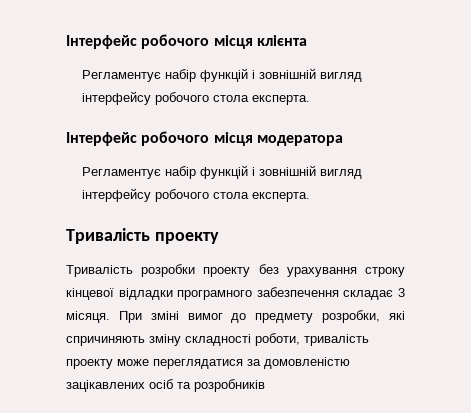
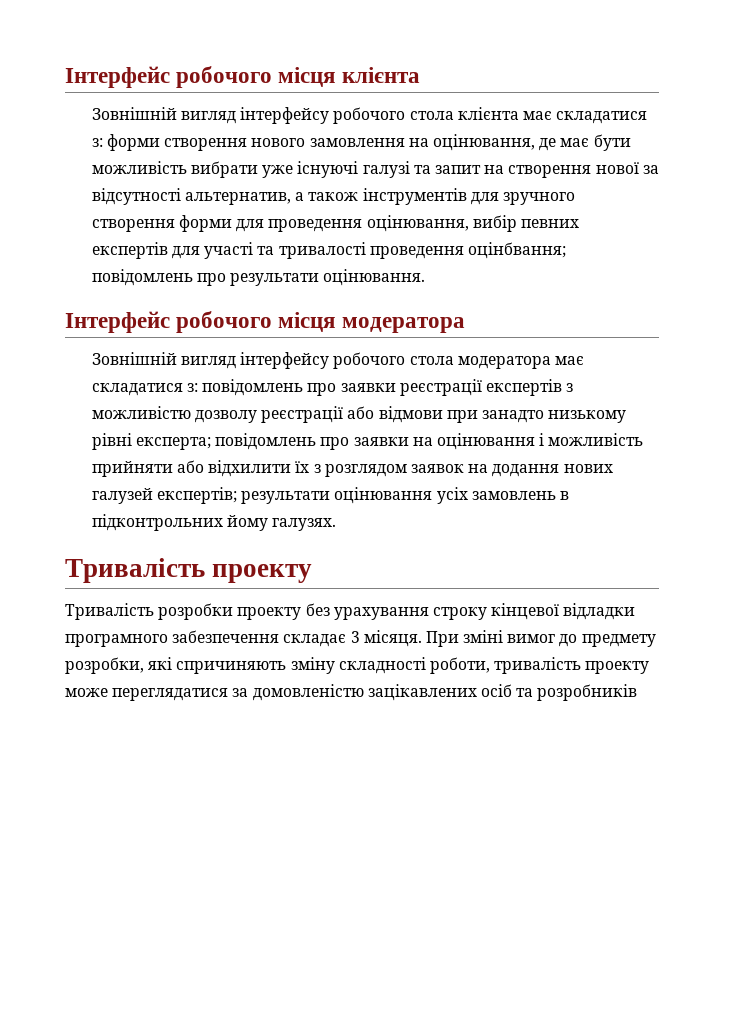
  Інтерфейс робочого місця клієнта
- Регламентує набір функцій і зовнішній вигляд інтерфейсу робочого стола експерта.
+ Зовнішній вигляд інтерфейсу робочого стола клієнта має складатися з: форми створення нового замовлення на оцінювання, де має бути можливість вибрати уже існуючі галузі та запит на створення нової за відсутності альтернатив, а також інструментів для зручного створення форми для проведення оцінювання, вибір певних експертів для участі та тривалості проведення оцінбвання; повідомлень про результати оцінювання.
  Інтерфейс робочого місця модератора
- Регламентує набір функцій і зовнішній вигляд інтерфейсу робочого стола експерта.
+ Зовнішній вигляд інтерфейсу робочого стола модератора має складатися з: повідомлень про заявки реєстрації експертів з можливістю дозволу реєстрації або відмови при занадто низькому рівні експерта; повідомлень про заявки на оцінювання і можливість прийняти або відхилити їх з розглядом заявок на додання нових галузей експертів; результати оцінювання усіх замовлень в підконтрольних йому галузях.

